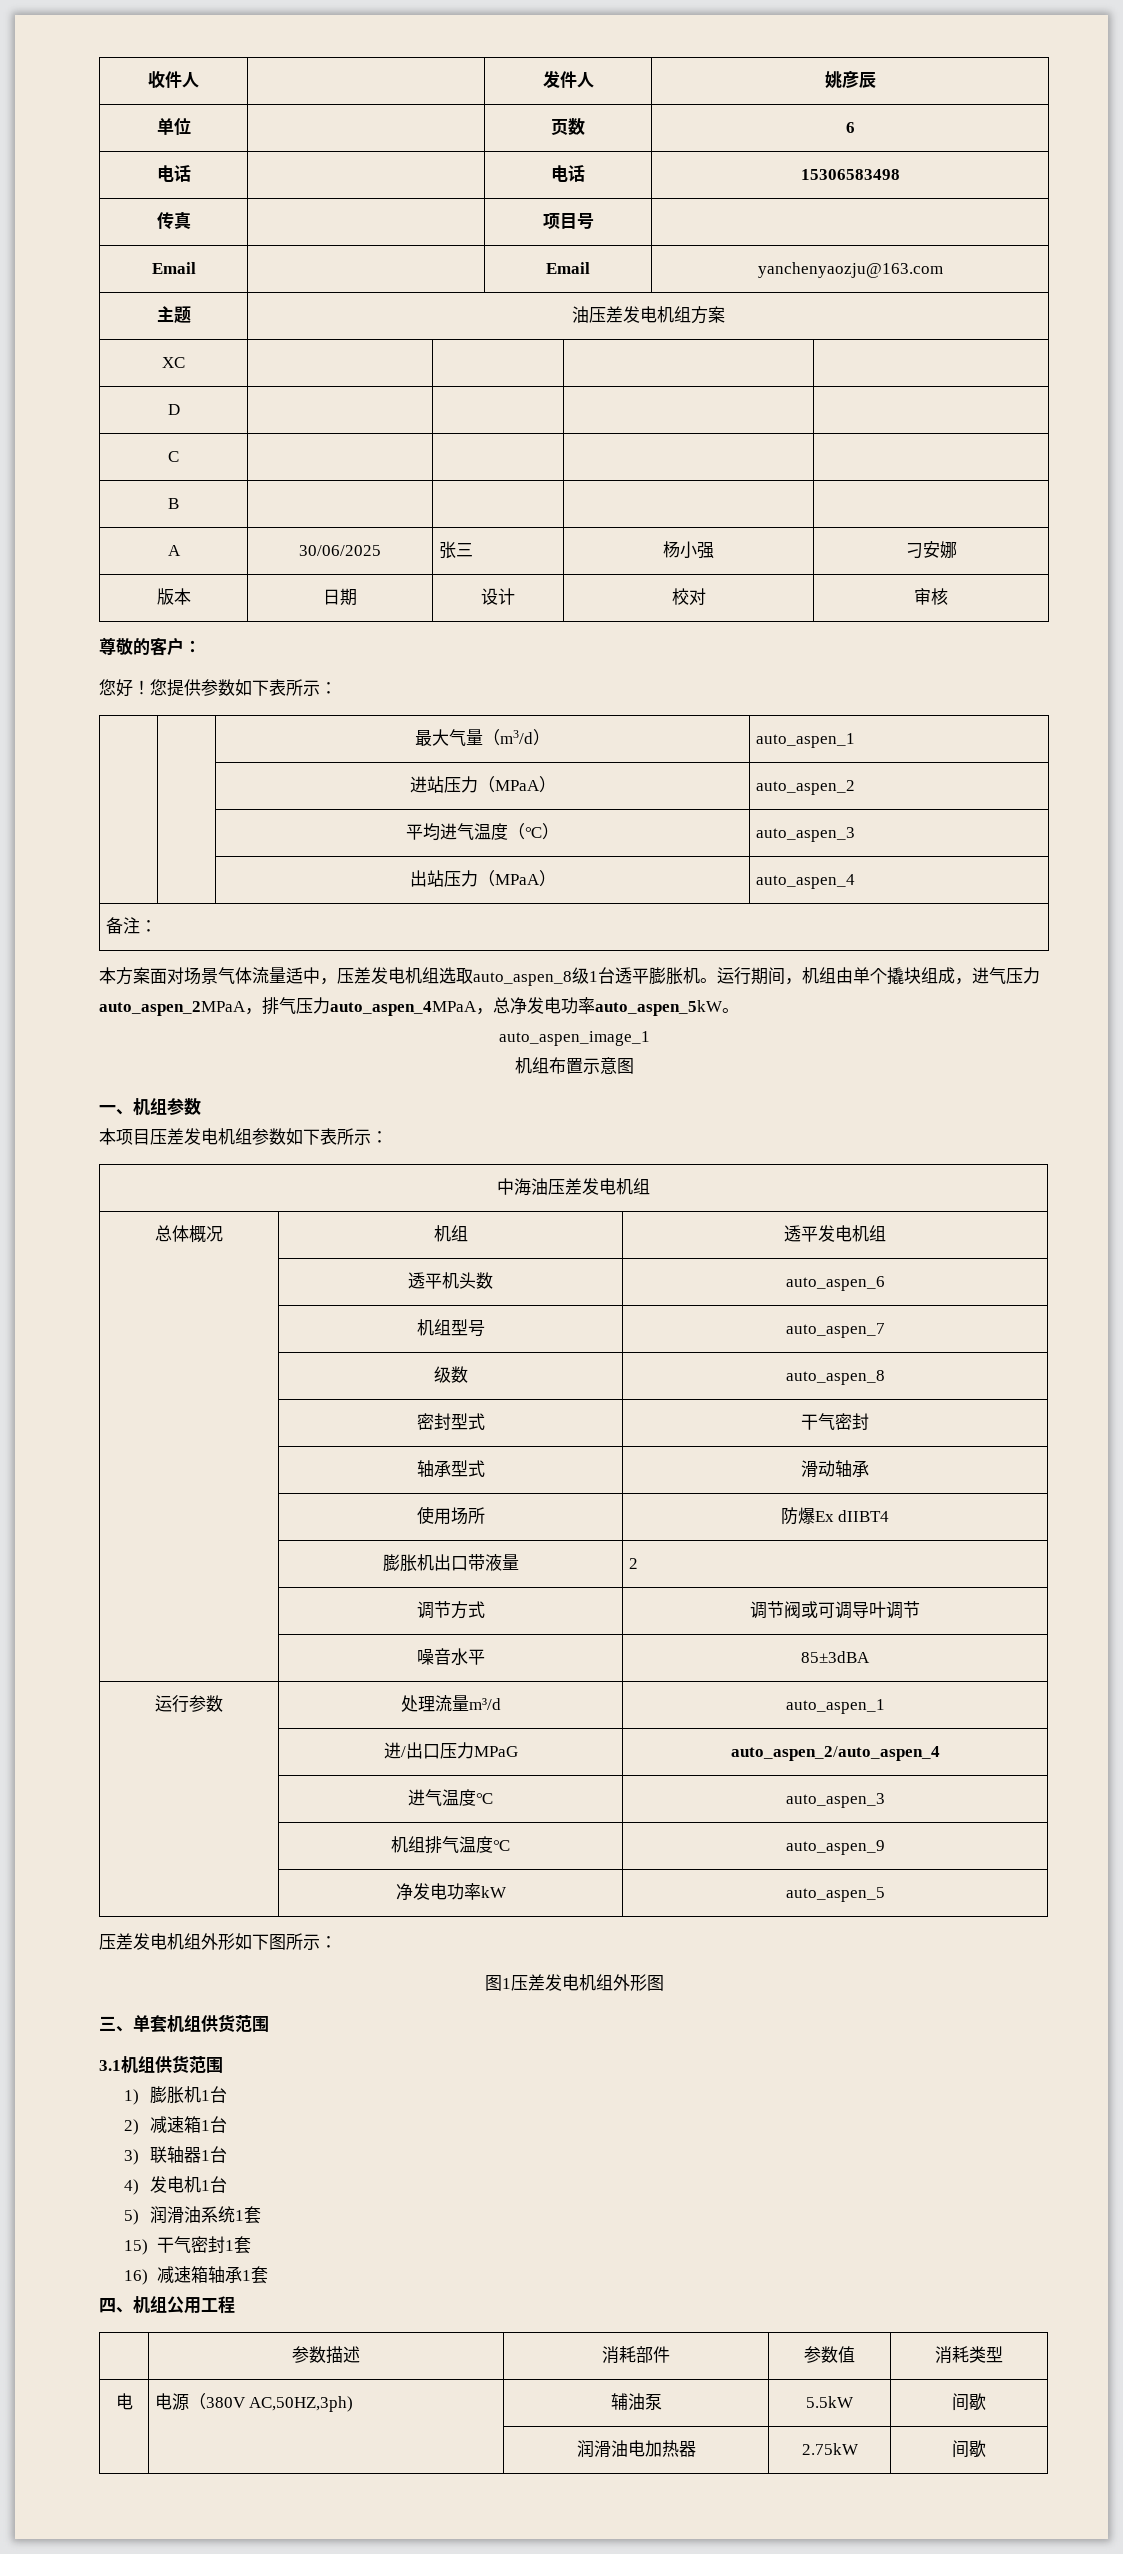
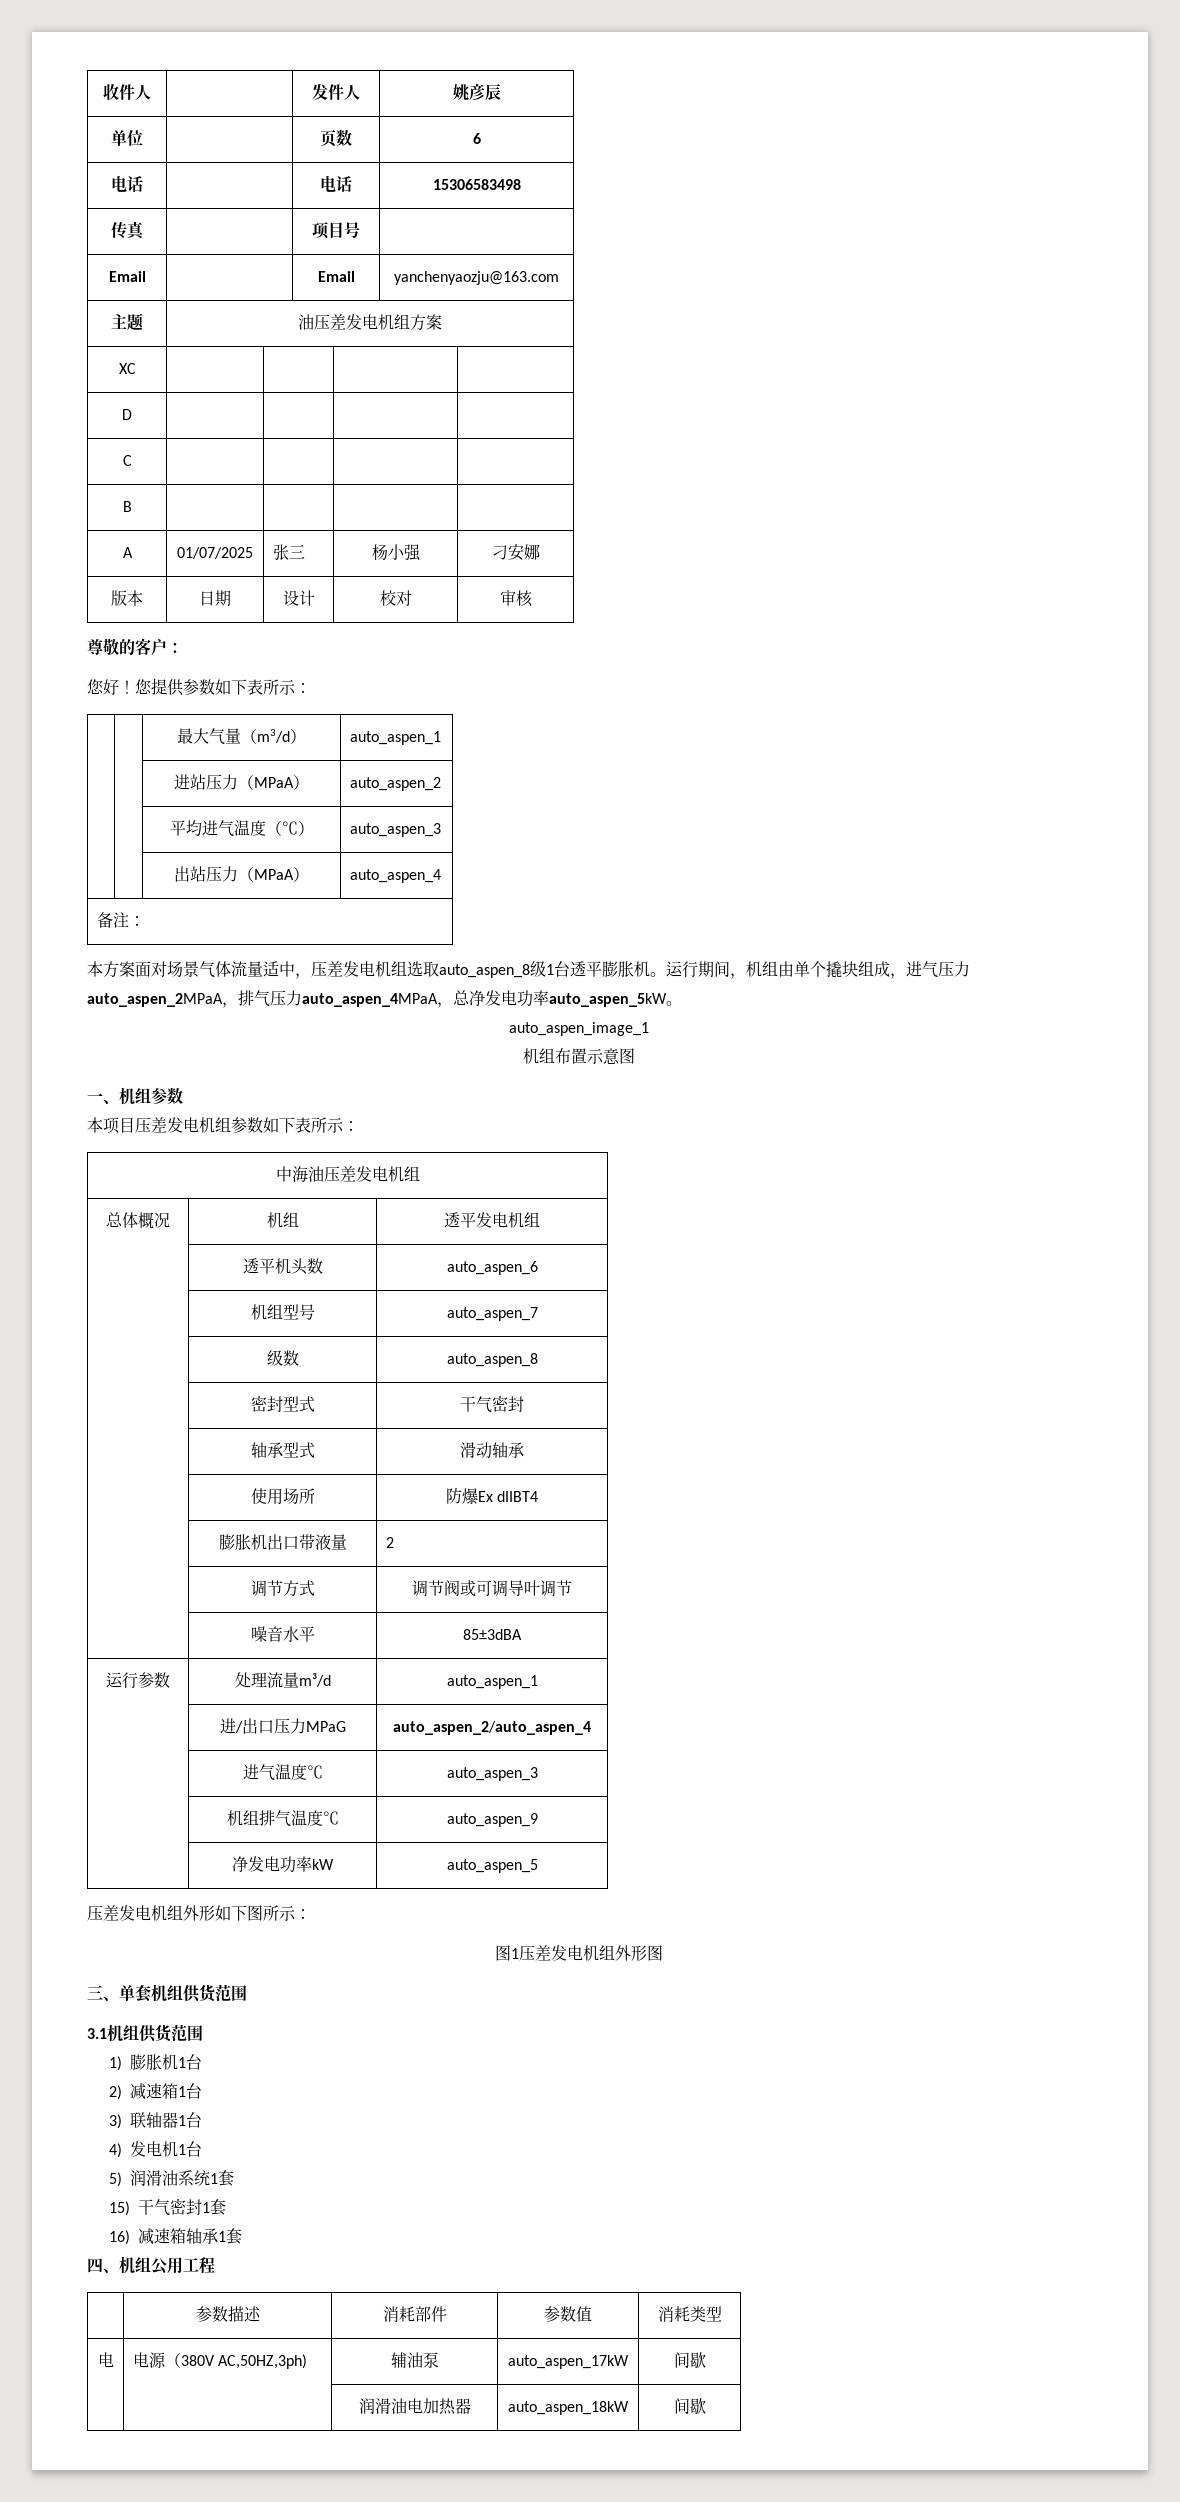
- A | 30/06/2025 | 张三 | 杨小强 | 刁安娜
+ A | 01/07/2025 | 张三 | 杨小强 | 刁安娜
- 电 | 电源（380V AC,50HZ,3ph) | 辅油泵 | 5.5kW | 间歇
+ 电 | 电源（380V AC,50HZ,3ph) | 辅油泵 | auto_aspen_17kW | 间歇
- | | 润滑油电加热器 | 2.75kW | 间歇
+ | | 润滑油电加热器 | auto_aspen_18kW | 间歇

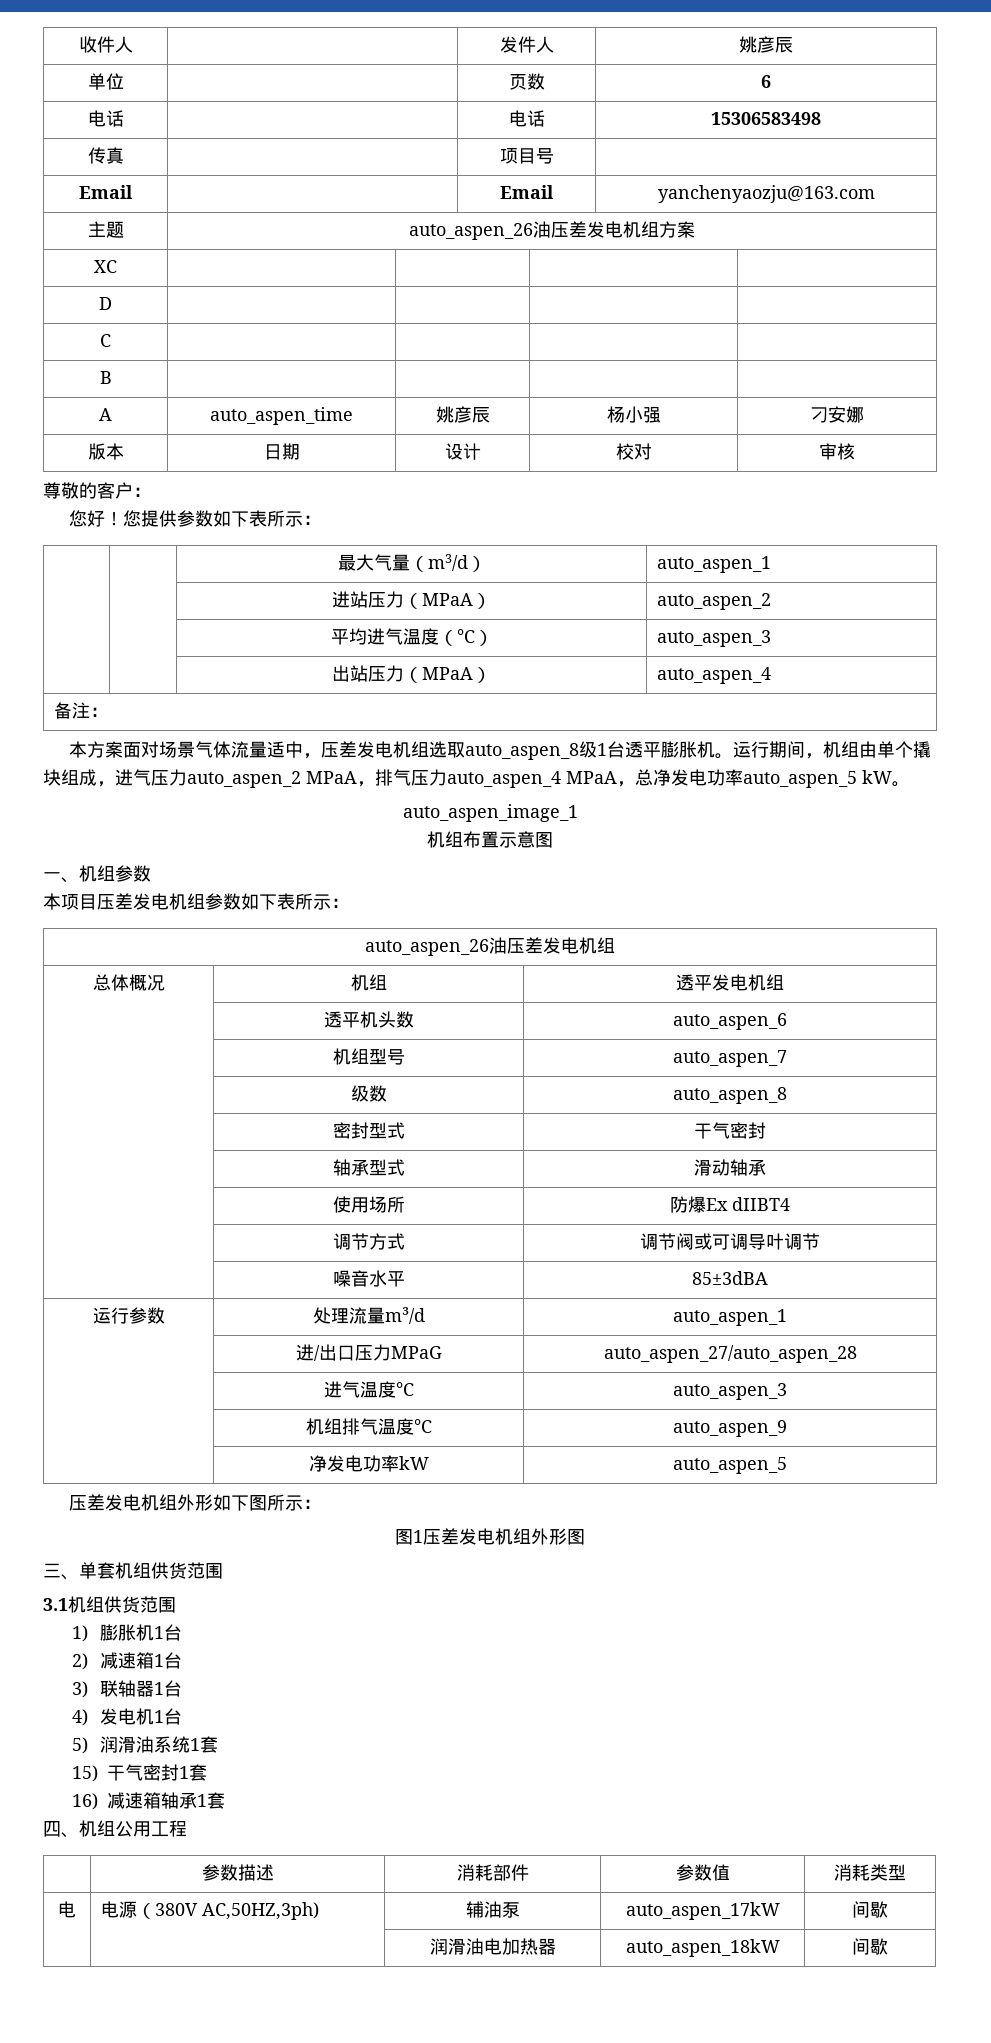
- 主题 | 油压差发电机组方案
+ 主题 | auto_aspen_26油压差发电机组方案
- A | 01/07/2025 | 张三 | 杨小强 | 刁安娜
+ A | auto_aspen_time | 姚彦辰 | 杨小强 | 刁安娜
- 运行期间，机组由单个撬块组成，进气压力auto_aspen_2MPaA，排气压力auto_aspen_4MPaA，总净发电功率auto_aspen_5kW。
+ 运行期间，机组由单个撬块组成，进气压力auto_aspen_2 MPaA，排气压力auto_aspen_4 MPaA，总净发电功率auto_aspen_5 kW。
  本项目压差发电机组参数如下表所示：
- 中海油压差发电机组
+ auto_aspen_26油压差发电机组
- | 膨胀机出口带液量 | 2
- | 进/出口压力MPaG | auto_aspen_2/auto_aspen_4
+ | 进/出口压力MPaG | auto_aspen_27/auto_aspen_28

